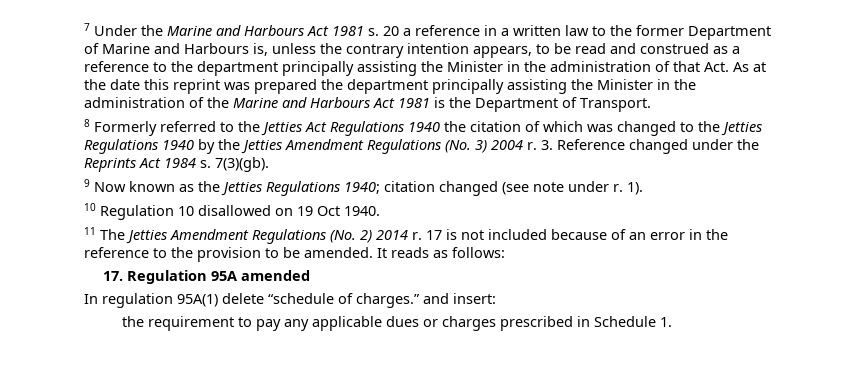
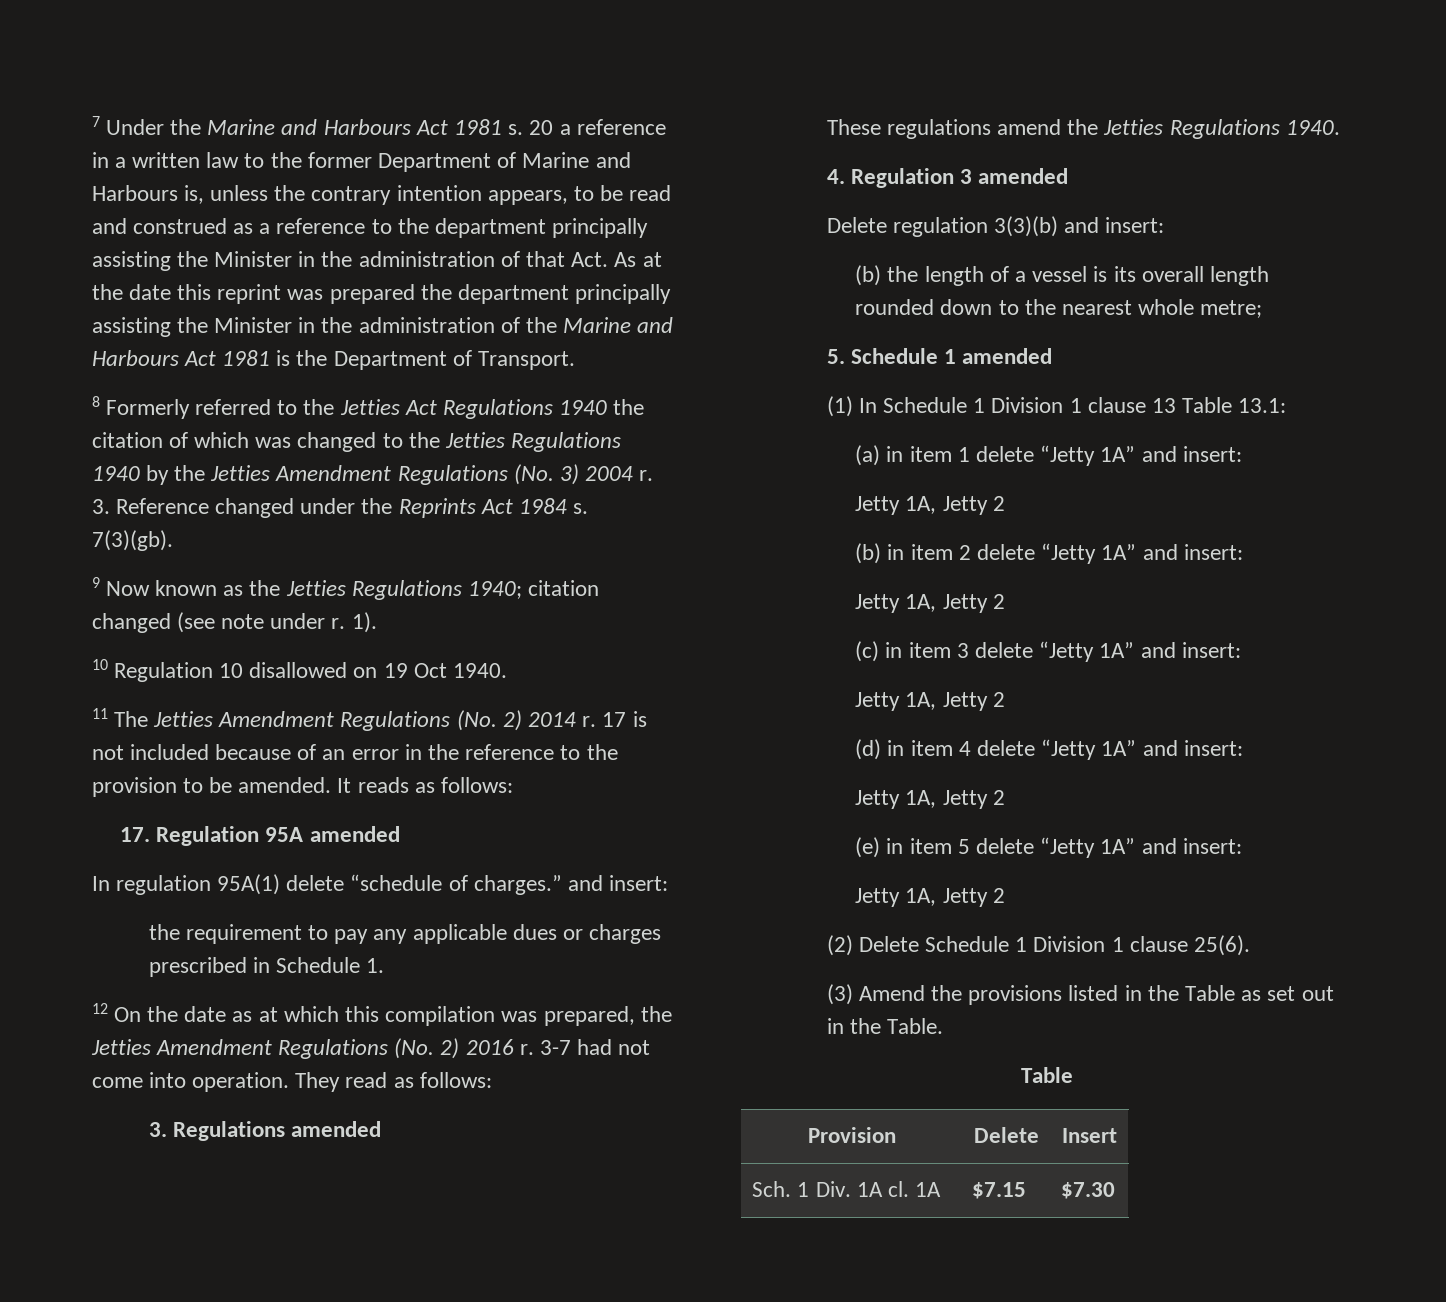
+ 12 On the date as at which this compilation was prepared, the Jetties Amendment Regulations (No. 2) 2016 r. 3-7 had not come into operation. They read as follows:
+ 3. Regulations amended
+ These regulations amend the Jetties Regulations 1940.
+ 4. Regulation 3 amended
+ Delete regulation 3(3)(b) and insert:
+ (b) the length of a vessel is its overall length rounded down to the nearest whole metre;
+ 5. Schedule 1 amended
+ (1) In Schedule 1 Division 1 clause 13 Table 13.1:
+ (a) in item 1 delete “Jetty 1A” and insert:
+ Jetty 1A, Jetty 2
+ (b) in item 2 delete “Jetty 1A” and insert:
+ Jetty 1A, Jetty 2
+ (c) in item 3 delete “Jetty 1A” and insert:
+ Jetty 1A, Jetty 2
+ (d) in item 4 delete “Jetty 1A” and insert:
+ Jetty 1A, Jetty 2
+ (e) in item 5 delete “Jetty 1A” and insert:
+ Jetty 1A, Jetty 2
+ (2) Delete Schedule 1 Division 1 clause 25(6).
+ (3) Amend the provisions listed in the Table as set out in the Table.
+ Table
+ Provision | Delete | Insert
+ Sch. 1 Div. 1A cl. 1A | $7.15 | $7.30

